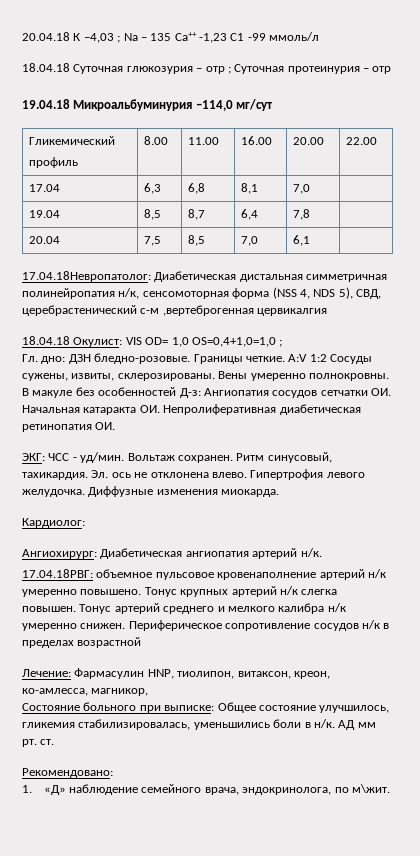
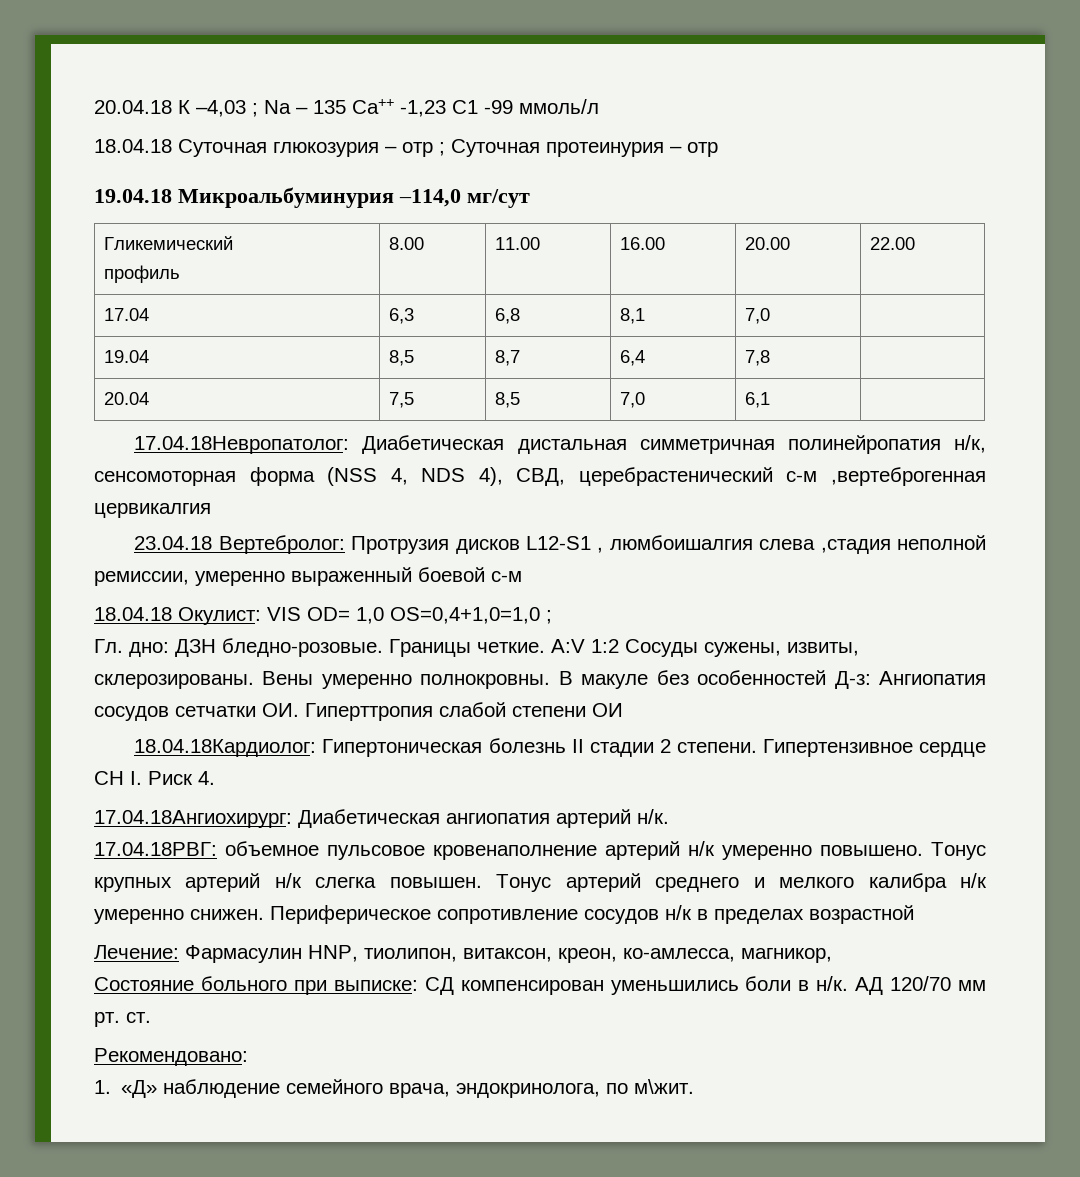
- 17.04.18Невропатолог: Диабетическая дистальная симметричная полинейропатия н/к, сенсомоторная форма (NSS 4, NDS 5), СВД, церебрастенический с-м ,вертеброгенная цервикалгия
+ 17.04.18Невропатолог: Диабетическая дистальная симметричная полинейропатия н/к, сенсомоторная форма (NSS 4, NDS 4), СВД, церебрастенический с-м ,вертеброгенная цервикалгия
+ 23.04.18 Вертебролог: Протрузия дисков L12-S1 , люмбоишалгия слева ,стадия неполной ремиссии, умеренно выраженный боевой с-м
- В макуле без особенностей Д-з: Ангиопатия сосудов сетчатки ОИ. Начальная катаракта ОИ. Непролиферативная диабетическая ретинопатия ОИ.
- ЭКГ: ЧСС - уд/мин. Вольтаж сохранен. Ритм синусовый, тахикардия. Эл. ось не отклонена влево. Гипертрофия левого желудочка. Диффузные изменения миокарда.
- Кардиолог:
- Ангиохирург: Диабетическая ангиопатия артерий н/к.
+ В макуле без особенностей Д-з: Ангиопатия сосудов сетчатки ОИ. Гиперттропия слабой степени ОИ
+ 18.04.18Кардиолог: Гипертоническая болезнь II стадии 2 степени. Гипертензивное сердце СН I. Риск 4.
+ 17.04.18Ангиохирург: Диабетическая ангиопатия артерий н/к.
- Состояние больного при выписке: Общее состояние улучшилось, гликемия стабилизировалась, уменьшились боли в н/к.
+ Состояние больного при выписке: СД компенсирован уменьшились боли в н/к.
- АД мм рт. ст.
+ АД 120/70 мм рт. ст.

